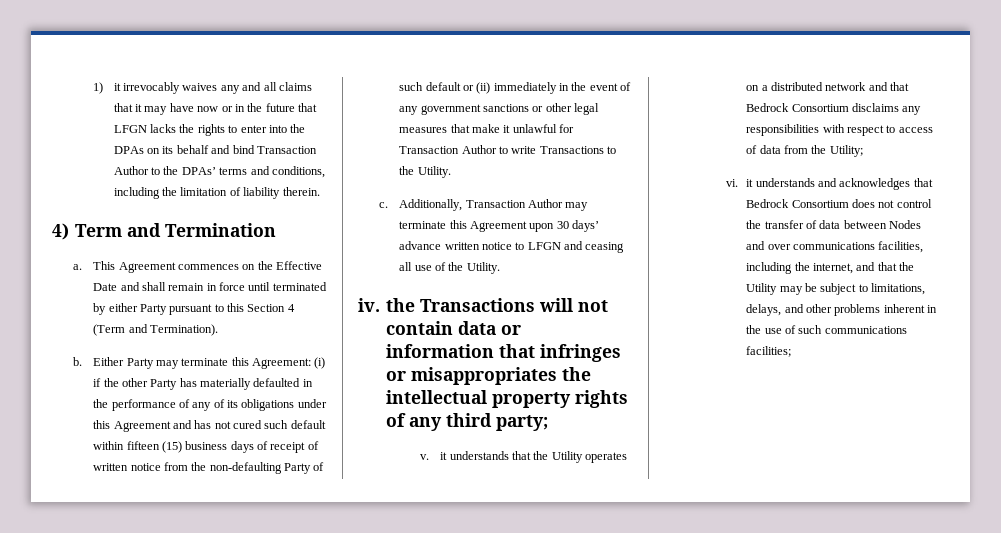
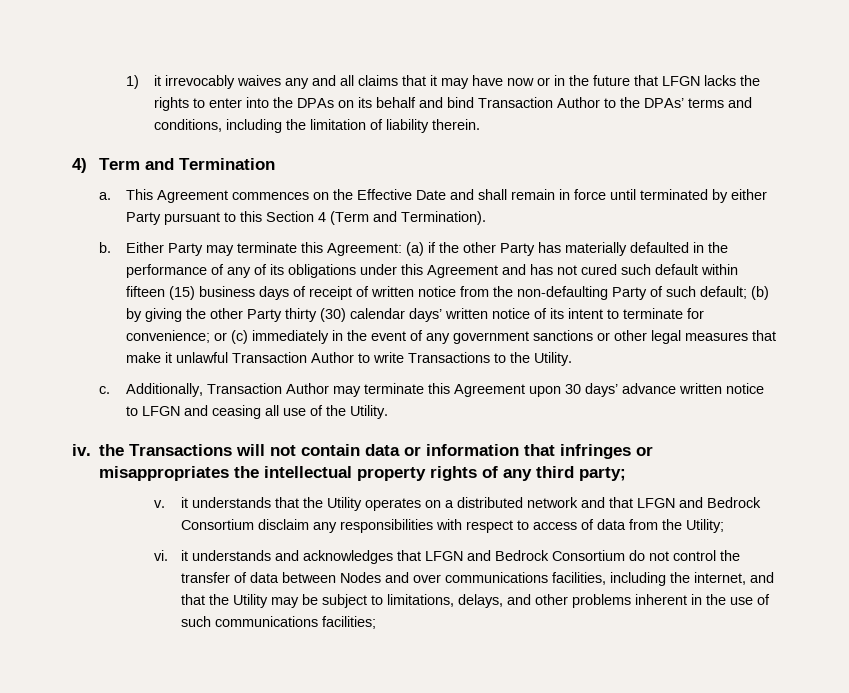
- (i) if the other Party has materially defaulted in the performance of any of its obligations under this Agreement and has not cured such default within fifteen (15) business days of receipt of written notice from the non-defaulting Party of such default or (ii) immediately in the event of any government sanctions or other legal measures that make it unlawful for Transaction Author to write Transactions to the Utility.
+ (a) if the other Party has materially defaulted in the performance of any of its obligations under this Agreement and has not cured such default within fifteen (15) business days of receipt of written notice from the non-defaulting Party of such default; (b) by giving the other Party thirty (30) calendar days’ written notice of its intent to terminate for convenience; or (c) immediately in the event of any government sanctions or other legal measures that make it unlawful Transaction Author to write Transactions to the Utility.
- v. it understands that the Utility operates on a distributed network and that Bedrock Consortium disclaims any responsibilities with respect to access of data from the Utility;
+ v. it understands that the Utility operates on a distributed network and that LFGN and Bedrock Consortium disclaim any responsibilities with respect to access of data from the Utility;
- vi. it understands and acknowledges that Bedrock Consortium does not control the transfer of data between Nodes and over communications facilities, including the internet, and that the Utility may be subject to limitations, delays, and other problems inherent in the use of such communications facilities;
+ vi. it understands and acknowledges that LFGN and Bedrock Consortium do not control the transfer of data between Nodes and over communications facilities, including the internet, and that the Utility may be subject to limitations, delays, and other problems inherent in the use of such communications facilities;

